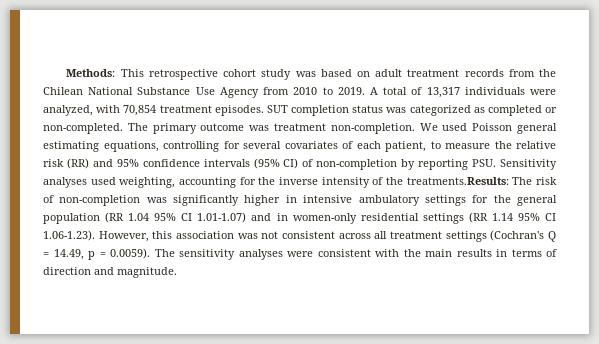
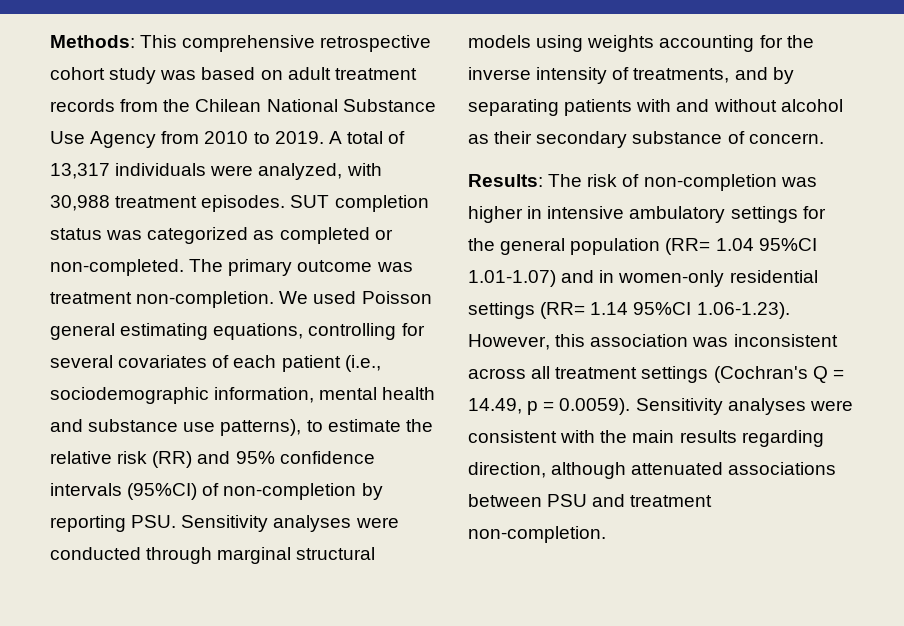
- Methods: This retrospective cohort study was based on adult treatment records from the Chilean National Substance Use Agency from 2010 to 2019.
+ Methods: This comprehensive retrospective cohort study was based on adult treatment records from the Chilean National Substance Use Agency from 2010 to 2019.
- A total of 13,317 individuals were analyzed, with 70,854 treatment episodes.
+ A total of 13,317 individuals were analyzed, with 30,988 treatment episodes.
- We used Poisson general estimating equations, controlling for several covariates of each patient, to measure the relative risk (RR) and 95% confidence intervals (95% CI) of non-completion by reporting PSU. Sensitivity analyses used weighting, accounting for the inverse intensity of the treatments.Results:
+ We used Poisson general estimating equations, controlling for several covariates of each patient (i.e., sociodemographic information, mental health and substance use patterns), to estimate the relative risk (RR) and 95% confidence intervals (95%CI) of non-completion by reporting PSU. Sensitivity analyses were conducted through marginal structural models using weights accounting for the inverse intensity of treatments, and by separating patients with and without alcohol as their secondary substance of concern.
+ Results:
- The risk of non-completion was significantly higher in intensive ambulatory settings for the general population (RR 1.04 95% CI 1.01-1.07) and in women-only residential settings (RR 1.14 95% CI 1.06-1.23). However, this association was not consistent across all treatment settings (Cochran's Q = 14.49, p = 0.0059). The sensitivity analyses were consistent with the main results in terms of direction and magnitude.
+ The risk of non-completion was higher in intensive ambulatory settings for the general population (RR= 1.04 95%CI 1.01-1.07) and in women-only residential settings (RR= 1.14 95%CI 1.06-1.23). However, this association was inconsistent across all treatment settings (Cochran's Q = 14.49, p = 0.0059). Sensitivity analyses were consistent with the main results regarding direction, although attenuated associations between PSU and treatment non-completion.

